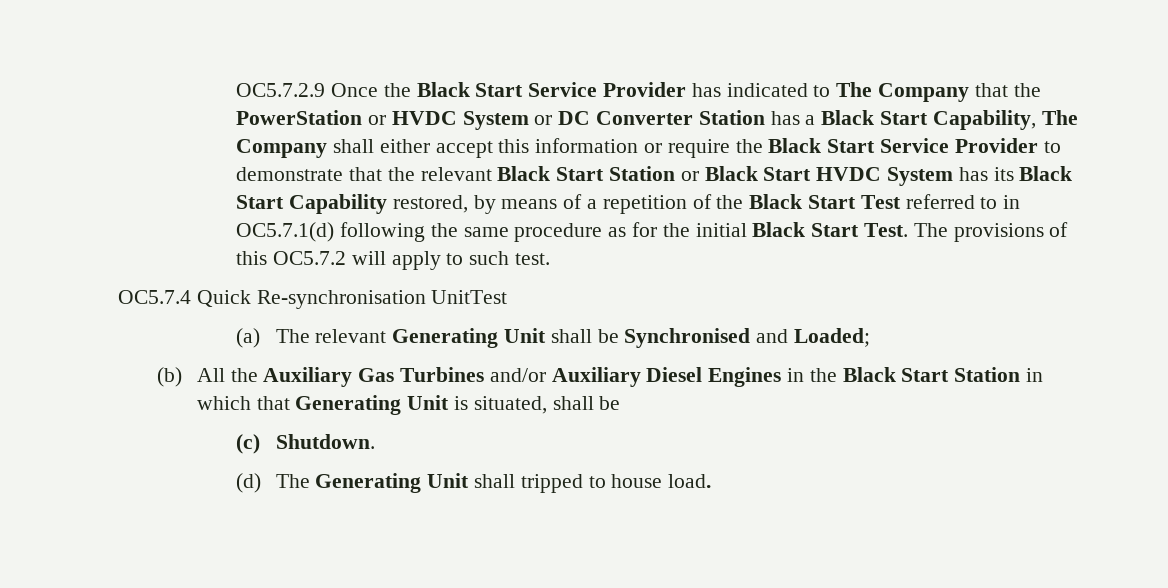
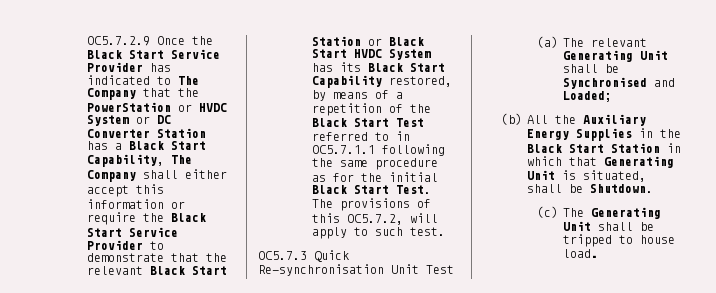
- OC5.7.2.9 Once the Black Start Service Provider has indicated to The Company that the PowerStation or HVDC System or DC Converter Station has a Black Start Capability, The Company shall either accept this information or require the Black Start Service Provider to demonstrate that the relevant Black Start Station or Black Start HVDC System has its Black Start Capability restored, by means of a repetition of the Black Start Test referred to in OC5.7.1(d) following the same procedure as for the initial Black Start Test.
+ OC5.7.2.9 Once the Black Start Service Provider has indicated to The Company that the PowerStation or HVDC System or DC Converter Station has a Black Start Capability, The Company shall either accept this information or require the Black Start Service Provider to demonstrate that the relevant Black Start Station or Black Start HVDC System has its Black Start Capability restored, by means of a repetition of the Black Start Test referred to in OC5.7.1.1 following the same procedure as for the initial Black Start Test.
- The provisions of this OC5.7.2 will apply to such test.
+ The provisions of this OC5.7.2, will apply to such test.
- OC5.7.4 Quick Re-synchronisation UnitTest
+ OC5.7.3 Quick Re-synchronisation Unit Test
- (b) All the Auxiliary Gas Turbines and/or Auxiliary Diesel Engines in the Black Start Station in which that Generating Unit is situated, shall be
- (c) Shutdown.
+ (b) All the Auxiliary Energy Supplies in the Black Start Station in which that Generating Unit is situated, shall be Shutdown.
- (d) The Generating Unit shall tripped to house load.
+ (c) The Generating Unit shall be tripped to house load.

